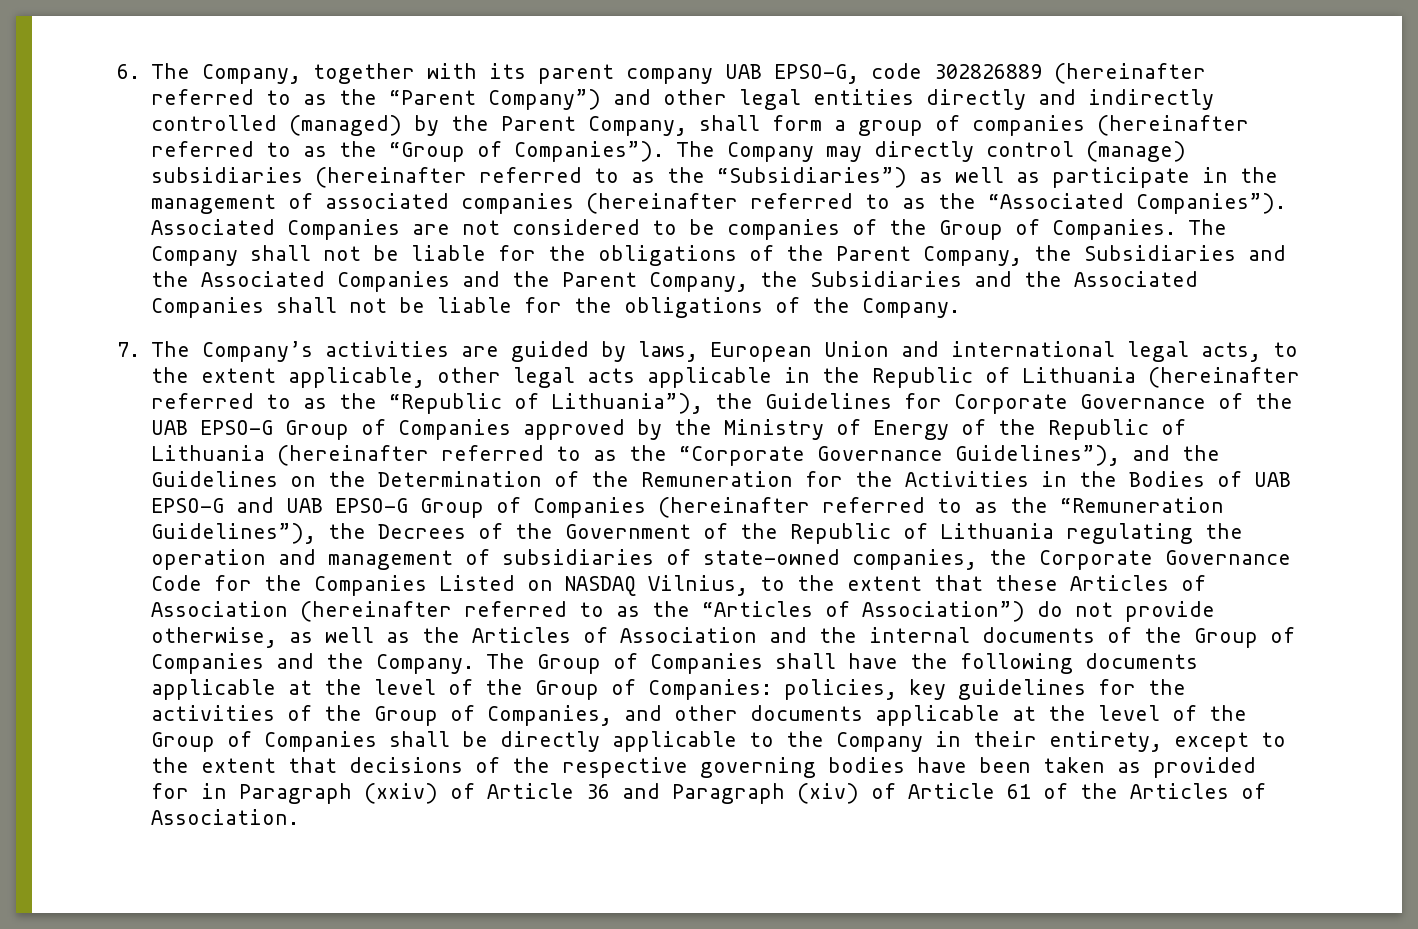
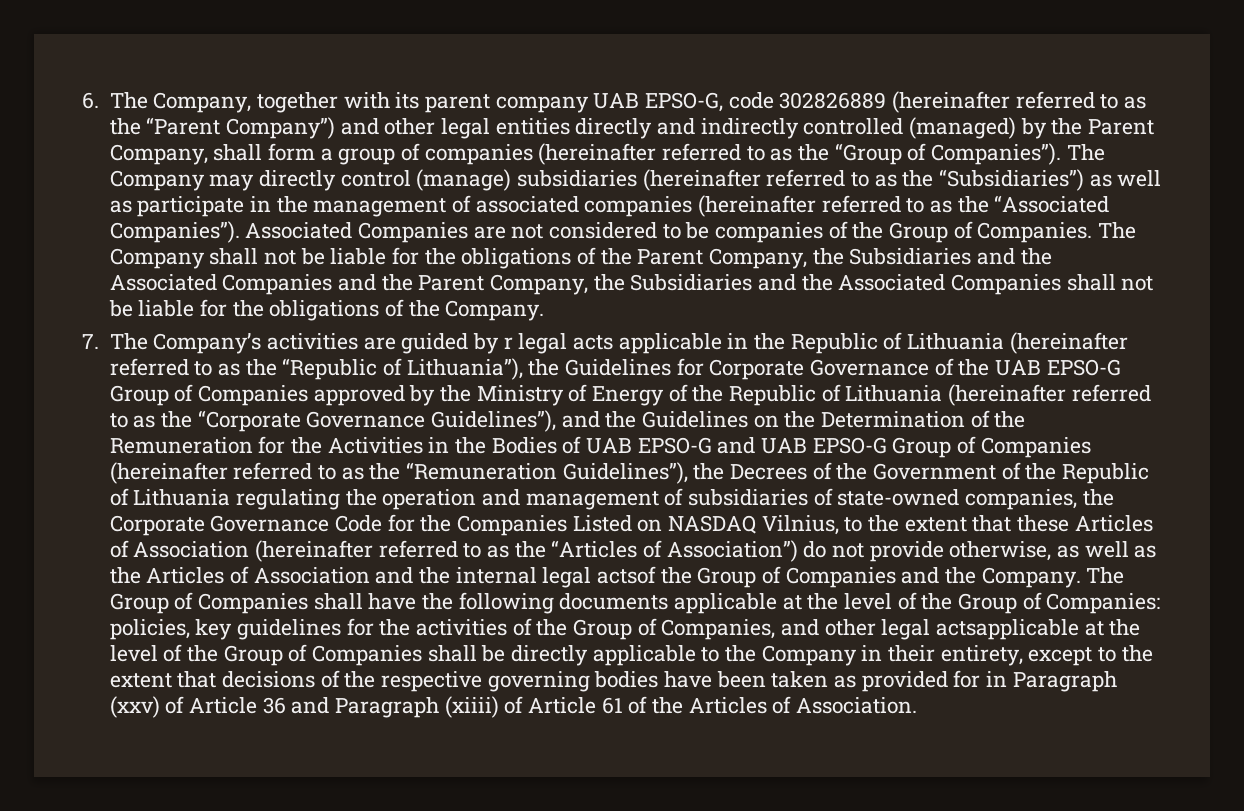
- 7. The Company’s activities are guided by laws, European Union and international legal acts, to the extent applicable, other legal acts applicable in the Republic of Lithuania (hereinafter referred to as the “Republic of Lithuania”), the Guidelines for Corporate Governance of the UAB EPSO-G Group of Companies approved by the Ministry of Energy of the Republic of Lithuania (hereinafter referred to as the “Corporate Governance Guidelines”), and the Guidelines on the Determination of the Remuneration for the Activities in the Bodies of UAB EPSO-G and UAB EPSO-G Group of Companies (hereinafter referred to as the “Remuneration Guidelines”), the Decrees of the Government of the Republic of Lithuania regulating the operation and management of subsidiaries of state-owned companies, the Corporate Governance Code for the Companies Listed on NASDAQ Vilnius, to the extent that these Articles of Association (hereinafter referred to as the “Articles of Association”) do not provide otherwise, as well as the Articles of Association and the internal documents of the Group of Companies and the Company.
+ 7. The Company’s activities are guided by r legal acts applicable in the Republic of Lithuania (hereinafter referred to as the “Republic of Lithuania”), the Guidelines for Corporate Governance of the UAB EPSO-G Group of Companies approved by the Ministry of Energy of the Republic of Lithuania (hereinafter referred to as the “Corporate Governance Guidelines”), and the Guidelines on the Determination of the Remuneration for the Activities in the Bodies of UAB EPSO-G and UAB EPSO-G Group of Companies (hereinafter referred to as the “Remuneration Guidelines”), the Decrees of the Government of the Republic of Lithuania regulating the operation and management of subsidiaries of state-owned companies, the Corporate Governance Code for the Companies Listed on NASDAQ Vilnius, to the extent that these Articles of Association (hereinafter referred to as the “Articles of Association”) do not provide otherwise, as well as the Articles of Association and the internal legal actsof the Group of Companies and the Company.
- policies, key guidelines for the activities of the Group of Companies, and other documents applicable at the level of the Group of Companies shall be directly applicable to the Company in their entirety, except to the extent that decisions of the respective governing bodies have been taken as provided for in Paragraph (xxiv) of Article 36 and Paragraph (xiv) of Article 61 of the Articles of Association.
+ policies, key guidelines for the activities of the Group of Companies, and other legal actsapplicable at the level of the Group of Companies shall be directly applicable to the Company in their entirety, except to the extent that decisions of the respective governing bodies have been taken as provided for in Paragraph (xxv) of Article 36 and Paragraph (xiiii) of Article 61 of the Articles of Association.

